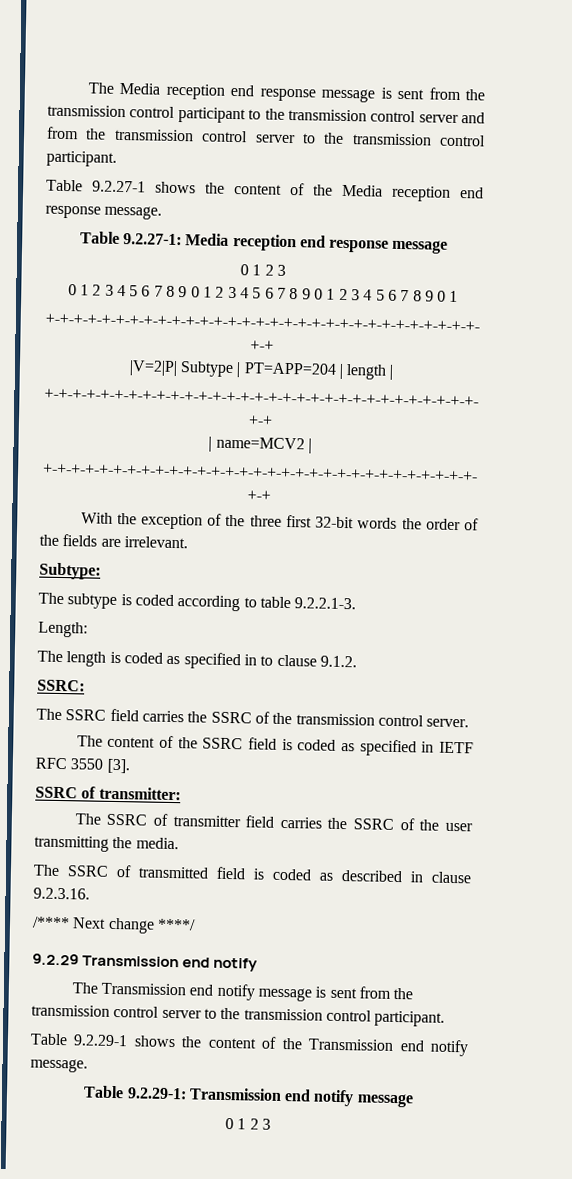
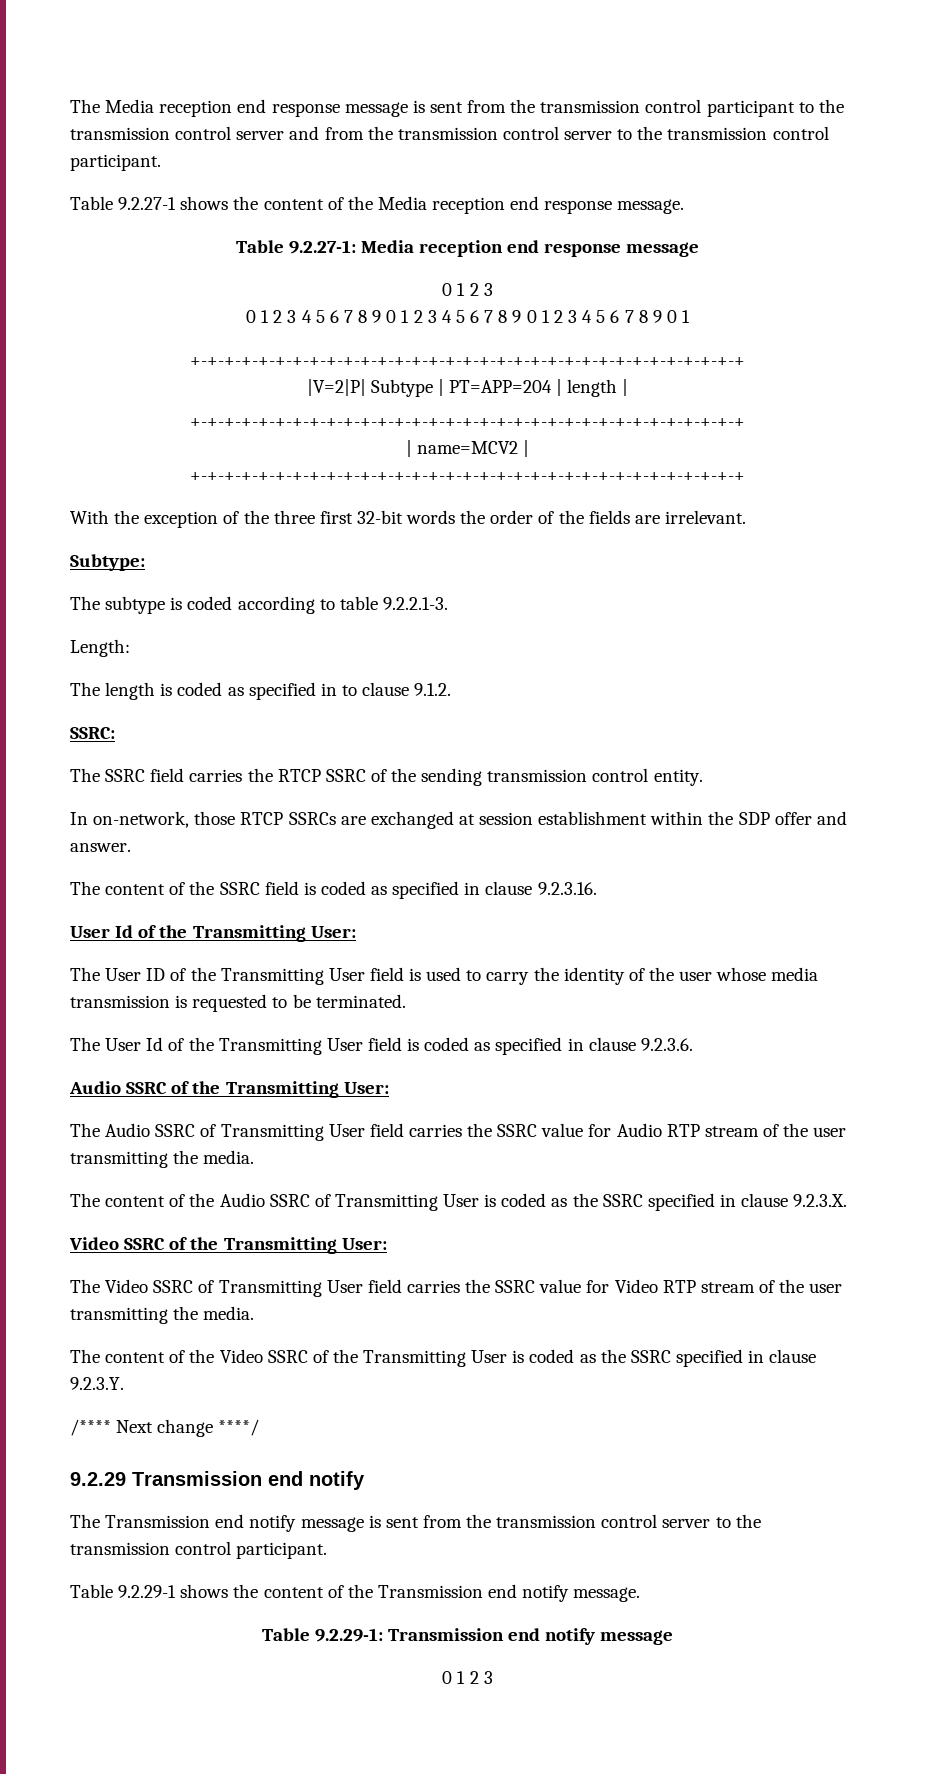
- The SSRC field carries the SSRC of the transmission control server.
+ The SSRC field carries the RTCP SSRC of the sending transmission control entity.
+ In on-network, those RTCP SSRCs are exchanged at session establishment within the SDP offer and answer.
- The content of the SSRC field is coded as specified in IETF RFC 3550 [3].
- SSRC of transmitter:
- The SSRC of transmitter field carries the SSRC of the user transmitting the media.
- The SSRC of transmitted field is coded as described in clause 9.2.3.16.
+ The content of the SSRC field is coded as specified in clause 9.2.3.16.
+ User Id of the Transmitting User:
+ The User ID of the Transmitting User field is used to carry the identity of the user whose media transmission is requested to be terminated.
+ The User Id of the Transmitting User field is coded as specified in clause 9.2.3.6.
+ Audio SSRC of the Transmitting User:
+ The Audio SSRC of Transmitting User field carries the SSRC value for Audio RTP stream of the user transmitting the media.
+ The content of the Audio SSRC of Transmitting User is coded as the SSRC specified in clause 9.2.3.X.
+ Video SSRC of the Transmitting User:
+ The Video SSRC of Transmitting User field carries the SSRC value for Video RTP stream of the user transmitting the media.
+ The content of the Video SSRC of the Transmitting User is coded as the SSRC specified in clause 9.2.3.Y.

